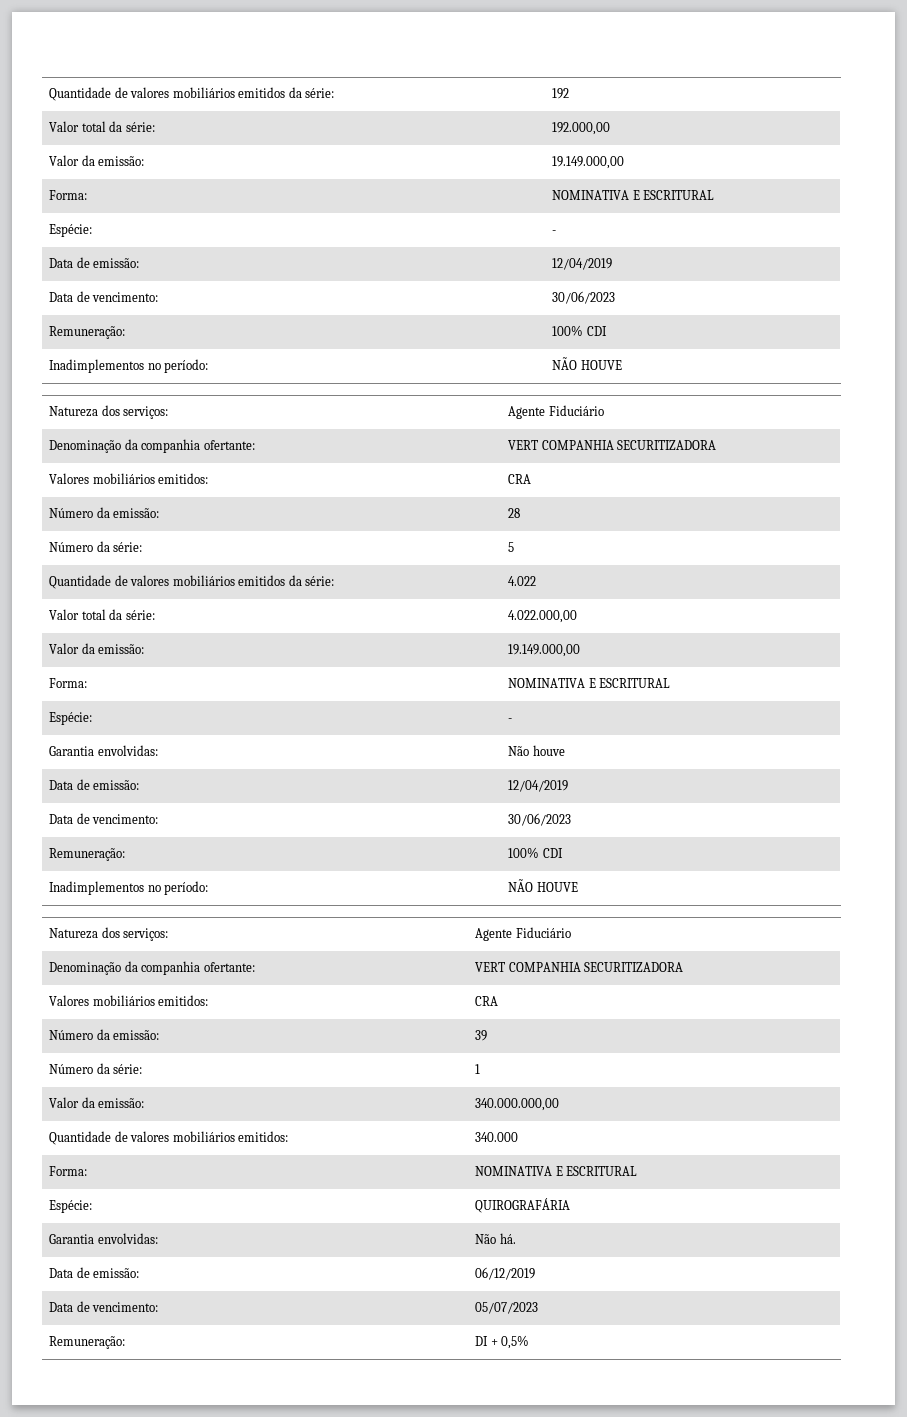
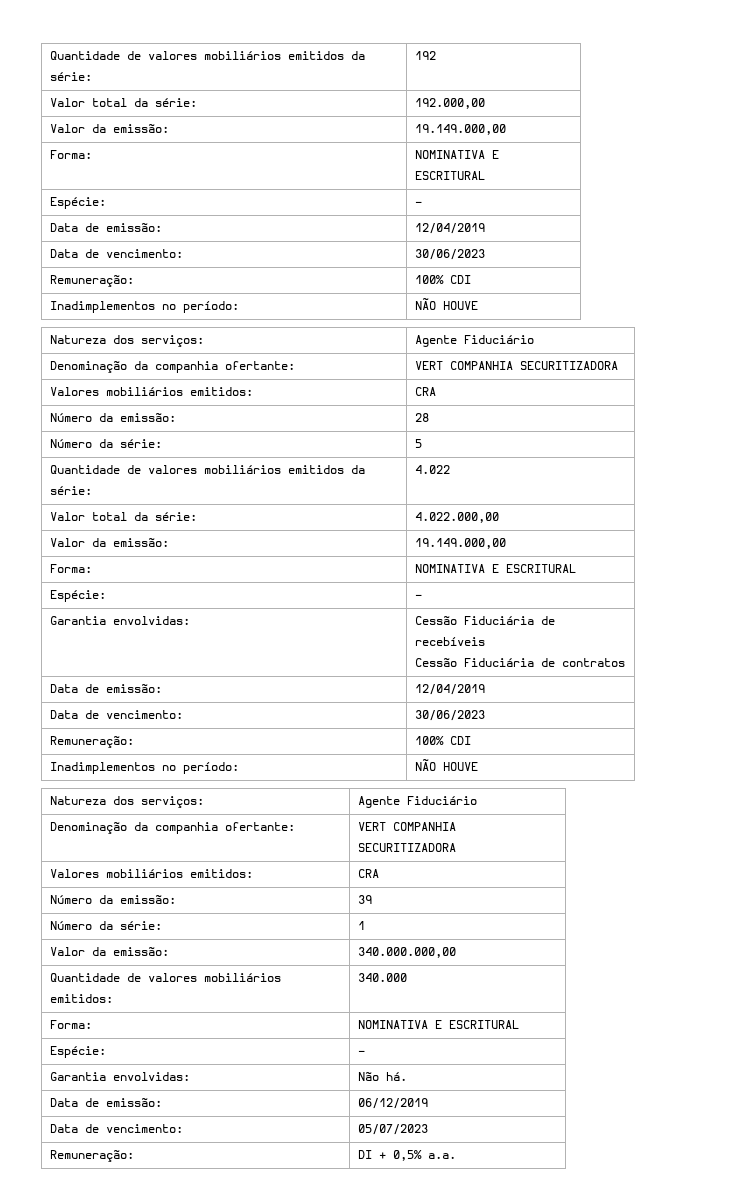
- Garantia envolvidas: | Não houve
+ Garantia envolvidas: | Cessão Fiduciária de recebíveis
+ Cessão Fiduciária de contratos
  Quantidade de valores mobiliários emitidos: | 340.000
  Forma: | NOMINATIVA E ESCRITURAL
- Espécie: | QUIROGRAFÁRIA
+ Espécie: | -
- Remuneração: | DI + 0,5%
+ Remuneração: | DI + 0,5% a.a.

